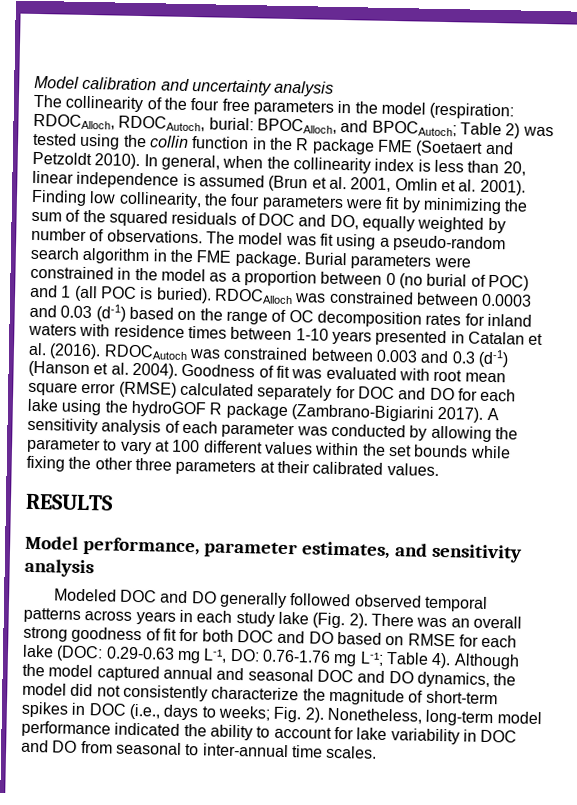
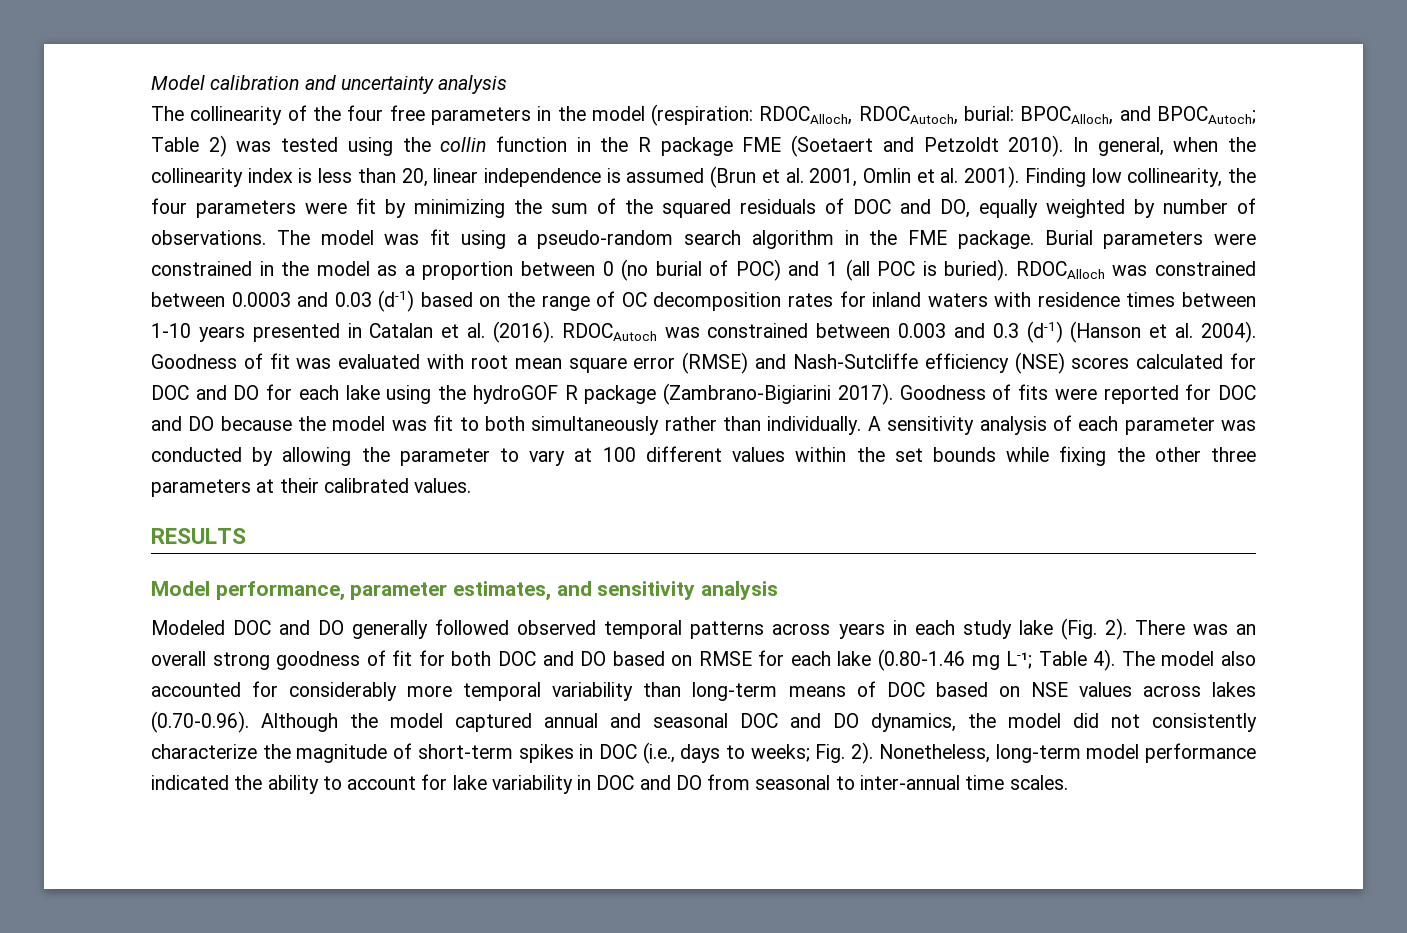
- Goodness of fit was evaluated with root mean square error (RMSE) calculated separately for DOC and DO for each lake using the hydroGOF R package (Zambrano-Bigiarini 2017).
+ Goodness of fit was evaluated with root mean square error (RMSE) and Nash-Sutcliffe efficiency (NSE) scores calculated for DOC and DO for each lake using the hydroGOF R package (Zambrano-Bigiarini 2017).
+ Goodness of fits were reported for DOC and DO because the model was fit to both simultaneously rather than individually.
- There was an overall strong goodness of fit for both DOC and DO based on RMSE for each lake (DOC: 0.29-0.63 mg L-¹, DO: 0.76-1.76 mg L-¹; Table 4). Although the model captured annual and seasonal DOC and DO dynamics, the model did not consistently characterize the magnitude of short-term spikes in DOC (i.e., days to weeks; Fig. 2).
+ There was an overall strong goodness of fit for both DOC and DO based on RMSE for each lake (0.80-1.46 mg L-¹; Table 4). The model also accounted for considerably more temporal variability than long-term means of DOC based on NSE values across lakes (0.70-0.96). Although the model captured annual and seasonal DOC and DO dynamics, the model did not consistently characterize the magnitude of short-term spikes in DOC (i.e., days to weeks; Fig. 2).

